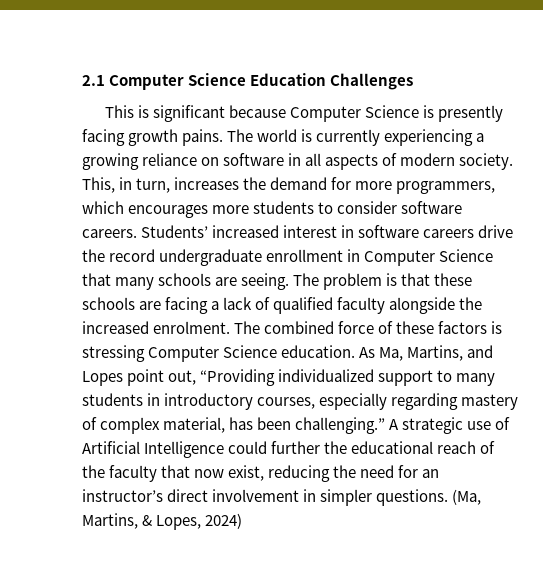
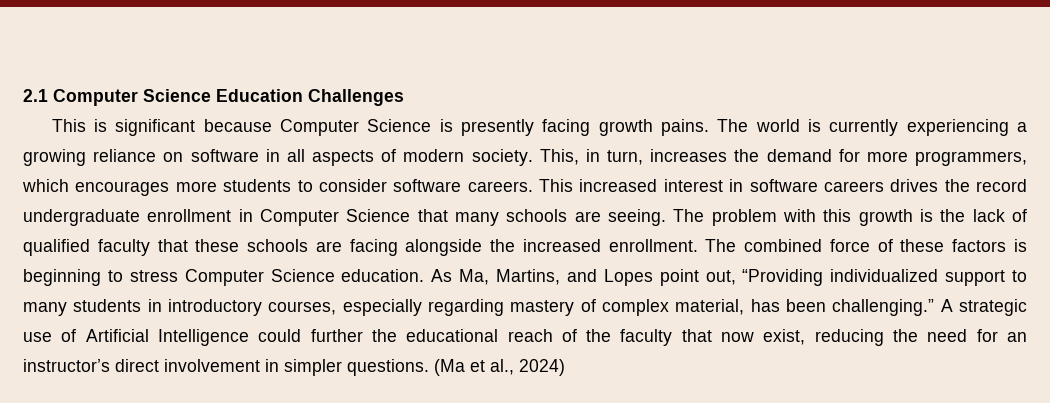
- Students’ increased interest in software careers drive the record undergraduate enrollment in Computer Science that many schools are seeing.
+ This increased interest in software careers drives the record undergraduate enrollment in Computer Science that many schools are seeing.
- The problem is that these schools are facing a lack of qualified faculty alongside the increased enrolment.
+ The problem with this growth is the lack of qualified faculty that these schools are facing alongside the increased enrollment.
- The combined force of these factors is stressing Computer Science education.
+ The combined force of these factors is beginning to stress Computer Science education.
- (Ma, Martins, & Lopes, 2024)
+ (Ma et al., 2024)

